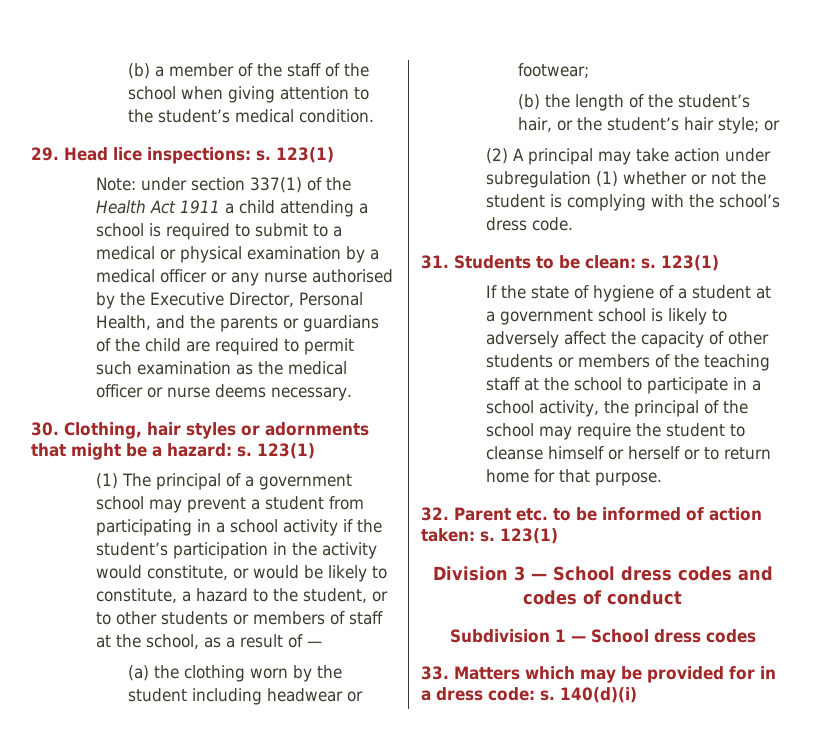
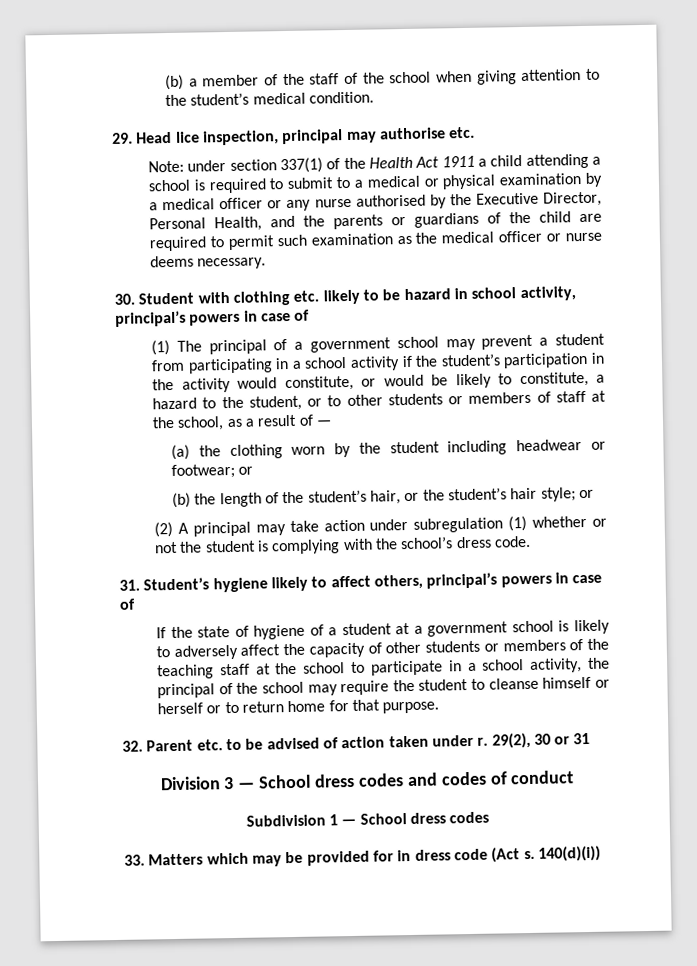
- 29. Head lice inspections: s. 123(1)
+ 29. Head lice inspection, principal may authorise etc.
- 30. Clothing, hair styles or adornments that might be a hazard: s. 123(1)
+ 30. Student with clothing etc. likely to be hazard in school activity, principal’s powers in case of
- (a) the clothing worn by the student including headwear or footwear;
+ (a) the clothing worn by the student including headwear or footwear; or
- 31. Students to be clean: s. 123(1)
+ 31. Student’s hygiene likely to affect others, principal’s powers in case of
- 32. Parent etc. to be informed of action taken: s. 123(1)
+ 32. Parent etc. to be advised of action taken under r. 29(2), 30 or 31
- 33. Matters which may be provided for in a dress code: s. 140(d)(i)
+ 33. Matters which may be provided for in dress code (Act s. 140(d)(i))

